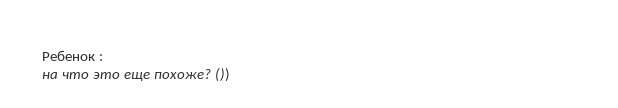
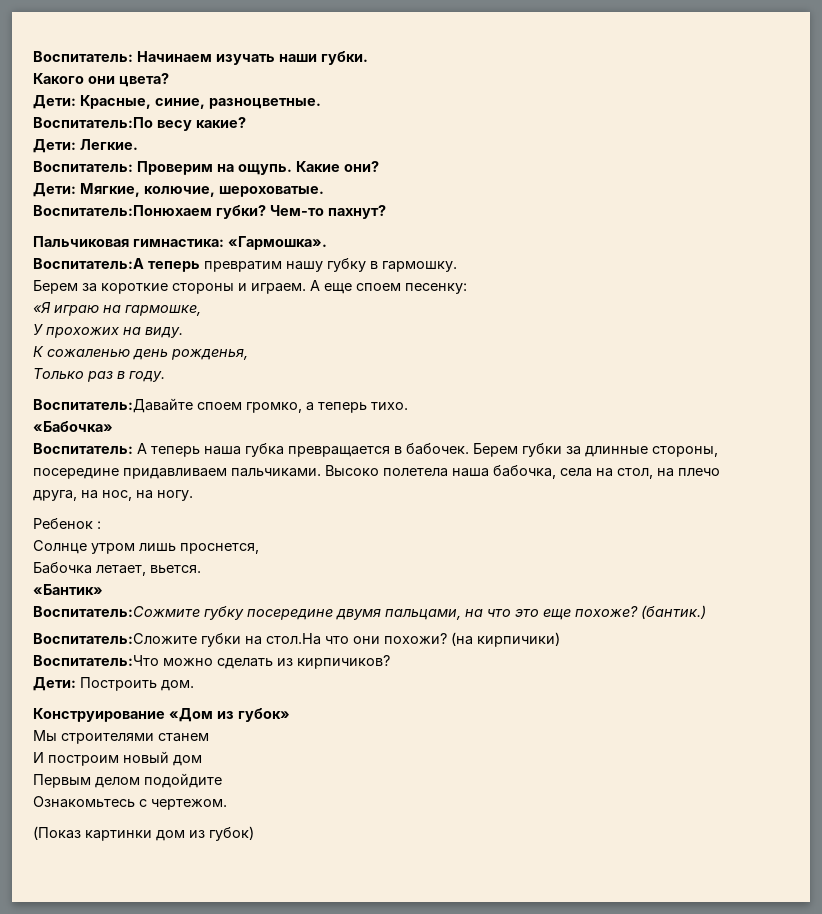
+ Воспитатель: Начинаем изучать наши губки.
+ Какого они цвета?
+ Дети: Красные, синие, разноцветные.
+ Воспитатель:По весу какие?
+ Дети: Легкие.
+ Воспитатель: Проверим на ощупь. Какие они?
+ Дети: Мягкие, колючие, шероховатые.
+ Воспитатель:Понюхаем губки? Чем-то пахнут?
+ Пальчиковая гимнастика: «Гармошка».
+ Воспитатель:А теперь превратим нашу губку в гармошку.
+ Берем за короткие стороны и играем. А еще споем песенку:
+ «Я играю на гармошке,
+ У прохожих на виду.
+ К сожаленью день рожденья,
+ Только раз в году.
+ Воспитатель:Давайте споем громко, а теперь тихо.
+ «Бабочка»
+ Воспитатель: А теперь наша губка превращается в бабочек. Берем губки за длинные стороны, посередине придавливаем пальчиками. Высоко полетела наша бабочка, села на стол, на плечо друга, на нос, на ногу.
  Ребенок :
- на что это еще похоже?
+ Солнце утром лишь проснется,
+ Бабочка летает, вьется.
+ «Бантик»
+ Воспитатель:Сожмите губку посередине двумя пальцами, на что это еще похоже?
- ())
+ (бантик.)
+ Воспитатель:Сложите губки на стол.На что они похожи? (на кирпичики)
+ Воспитатель:Что можно сделать из кирпичиков?
+ Дети: Построить дом.
+ Конструирование «Дом из губок»
+ Мы строителями станем
+ И построим новый дом
+ Первым делом подойдите
+ Ознакомьтесь с чертежом.
+ (Показ картинки дом из губок)

